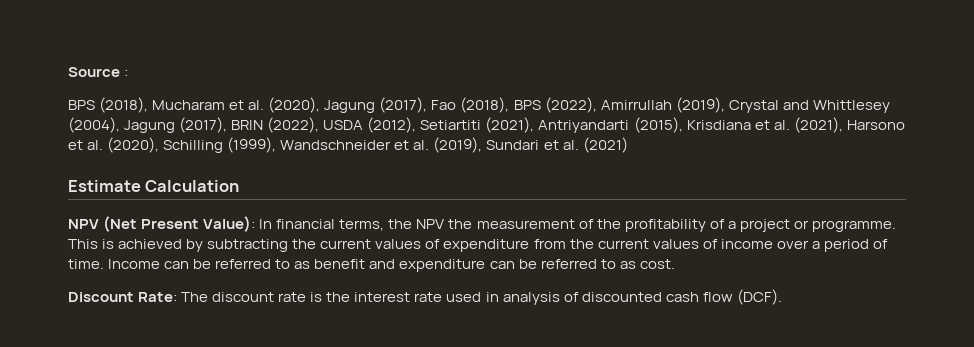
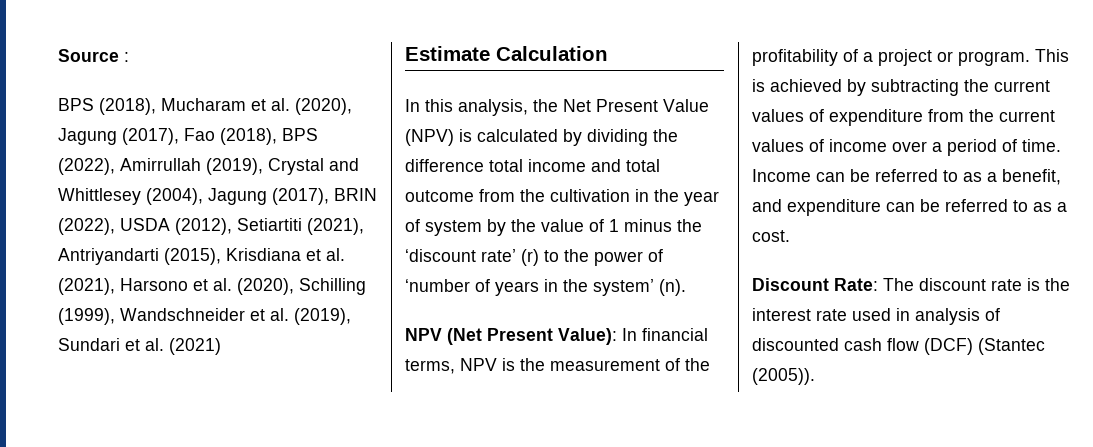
+ In this analysis, the Net Present Value (NPV) is calculated by dividing the difference total income and total outcome from the cultivation in the year of system by the value of 1 minus the ‘discount rate’ (r) to the power of ‘number of years in the system’ (n).
- NPV (Net Present Value): In financial terms, the NPV the measurement of the profitability of a project or programme.
+ NPV (Net Present Value): In financial terms, NPV is the measurement of the profitability of a project or program.
- Income can be referred to as benefit and expenditure can be referred to as cost.
+ Income can be referred to as a benefit, and expenditure can be referred to as a cost.
- Discount Rate: The discount rate is the interest rate used in analysis of discounted cash flow (DCF).
+ Discount Rate: The discount rate is the interest rate used in analysis of discounted cash flow (DCF) (Stantec (2005)).

